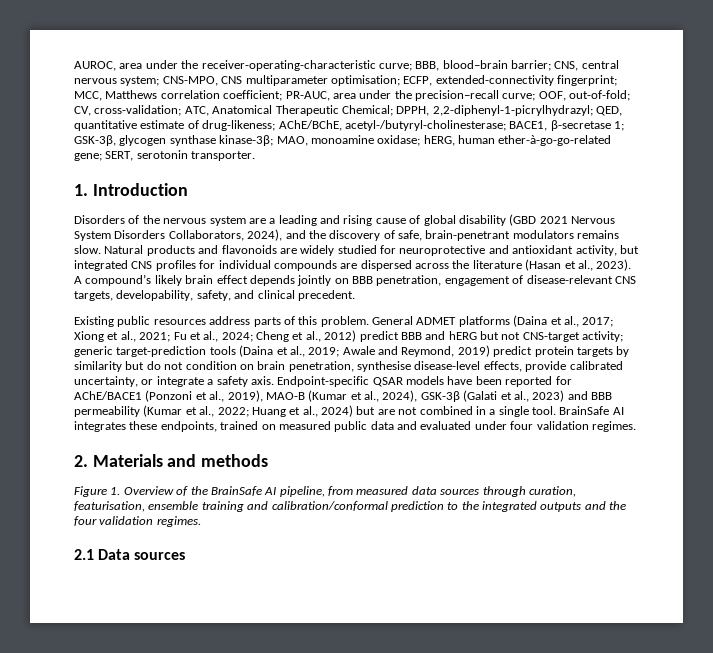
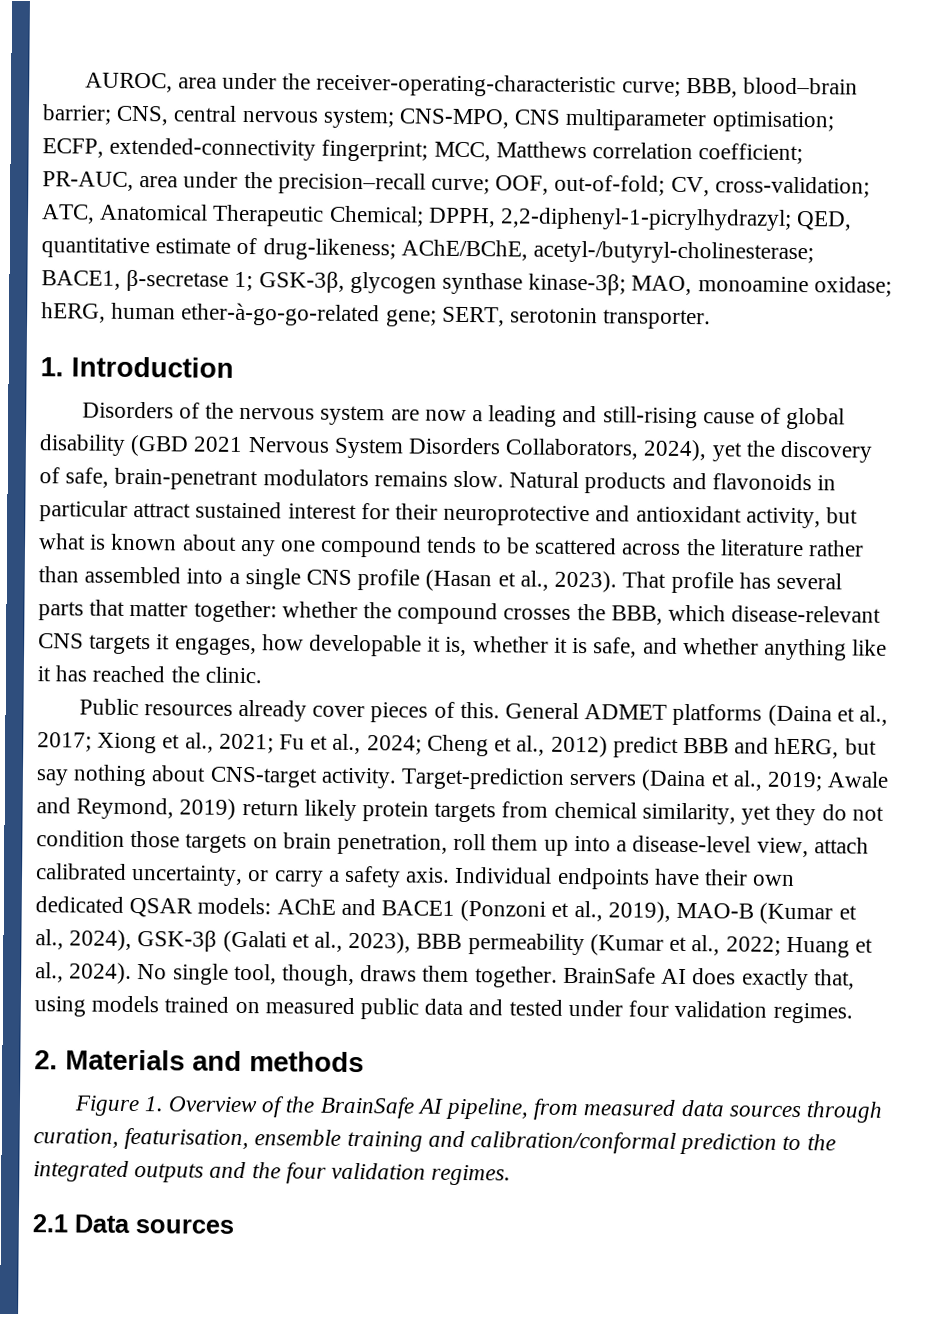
- Disorders of the nervous system are a leading and rising cause of global disability (GBD 2021 Nervous System Disorders Collaborators, 2024), and the discovery of safe, brain-penetrant modulators remains slow.
+ Disorders of the nervous system are now a leading and still-rising cause of global disability (GBD 2021 Nervous System Disorders Collaborators, 2024), yet the discovery of safe, brain-penetrant modulators remains slow.
- Natural products and flavonoids are widely studied for neuroprotective and antioxidant activity, but integrated CNS profiles for individual compounds are dispersed across the literature (Hasan et al., 2023). A compound’s likely brain effect depends jointly on BBB penetration, engagement of disease-relevant CNS targets, developability, safety, and clinical precedent.
- Existing public resources address parts of this problem.
+ Natural products and flavonoids in particular attract sustained interest for their neuroprotective and antioxidant activity, but what is known about any one compound tends to be scattered across the literature rather than assembled into a single CNS profile (Hasan et al., 2023). That profile has several parts that matter together: whether the compound crosses the BBB, which disease-relevant CNS targets it engages, how developable it is, whether it is safe, and whether anything like it has reached the clinic.
+ Public resources already cover pieces of this.
- General ADMET platforms (Daina et al., 2017; Xiong et al., 2021; Fu et al., 2024; Cheng et al., 2012) predict BBB and hERG but not CNS-target activity; generic target-prediction tools (Daina et al., 2019; Awale and Reymond, 2019) predict protein targets by similarity but do not condition on brain penetration, synthesise disease-level effects, provide calibrated uncertainty, or integrate a safety axis.
+ General ADMET platforms (Daina et al., 2017; Xiong et al., 2021; Fu et al., 2024; Cheng et al., 2012) predict BBB and hERG, but say nothing about CNS-target activity. Target-prediction servers (Daina et al., 2019; Awale and Reymond, 2019) return likely protein targets from chemical similarity, yet they do not condition those targets on brain penetration, roll them up into a disease-level view, attach calibrated uncertainty, or carry a safety axis.
- Endpoint-specific QSAR models have been reported for AChE/BACE1 (Ponzoni et al., 2019), MAO-B (Kumar et al., 2024), GSK-3β (Galati et al., 2023) and BBB permeability (Kumar et al., 2022; Huang et al., 2024) but are not combined in a single tool. BrainSafe AI integrates these endpoints, trained on measured public data and evaluated under four validation regimes.
+ Individual endpoints have their own dedicated QSAR models: AChE and BACE1 (Ponzoni et al., 2019), MAO-B (Kumar et al., 2024), GSK-3β (Galati et al., 2023), BBB permeability (Kumar et al., 2022; Huang et al., 2024). No single tool, though, draws them together. BrainSafe AI does exactly that, using models trained on measured public data and tested under four validation regimes.

